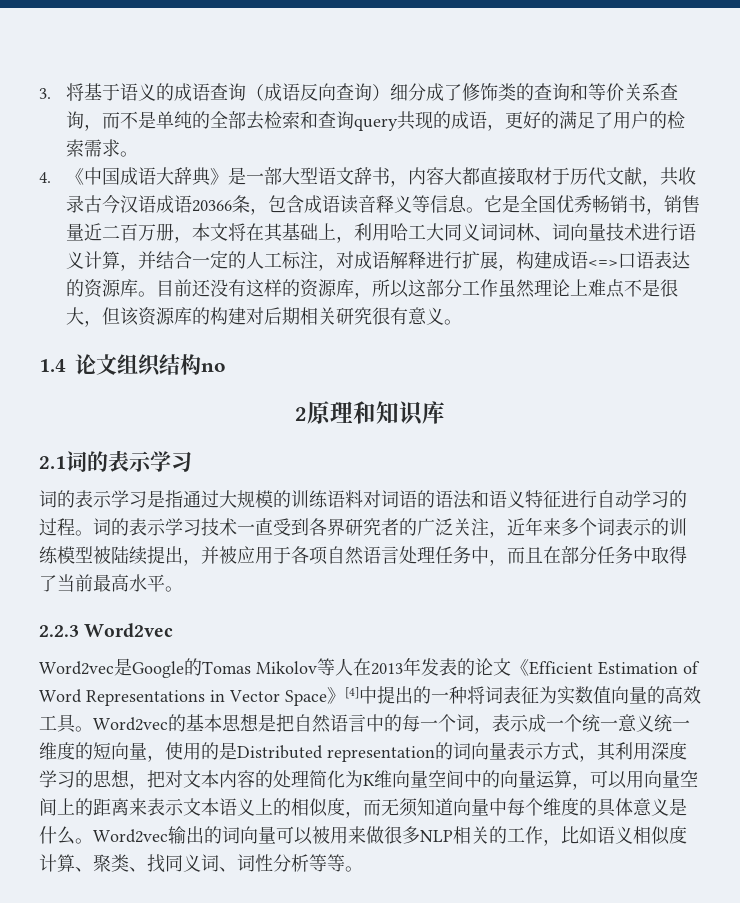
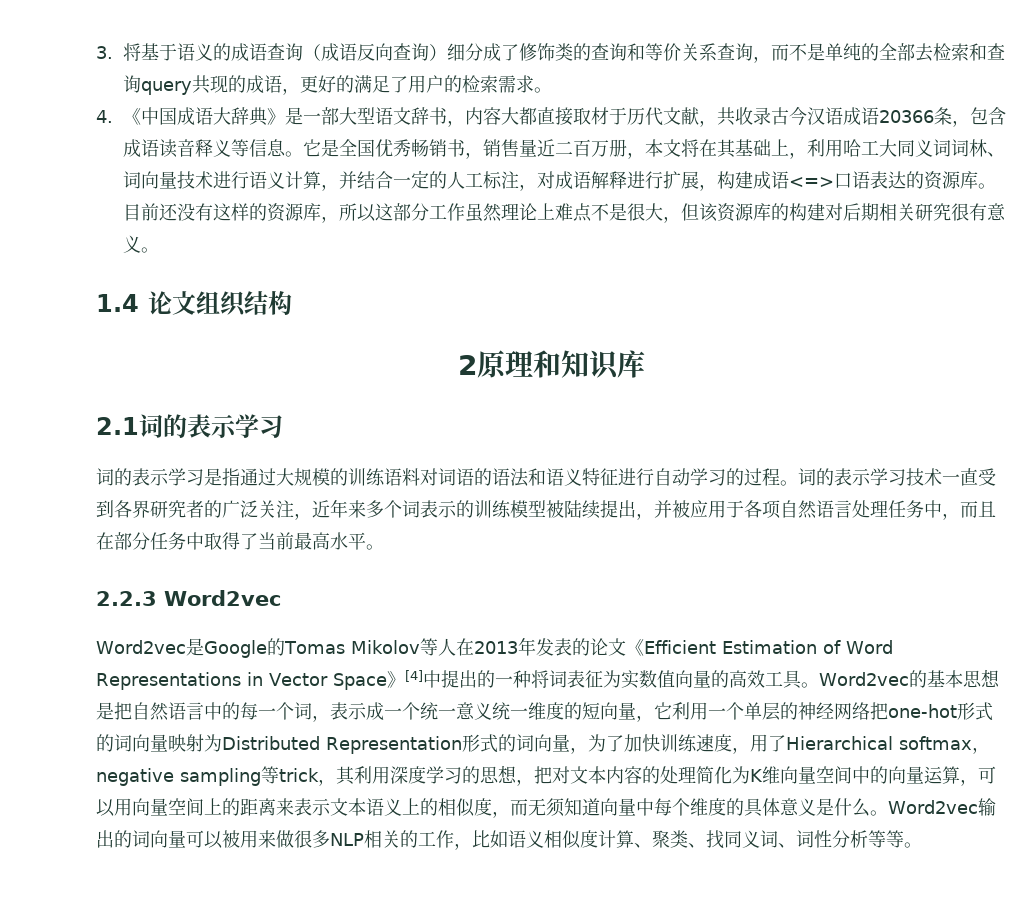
- 1.4论文组织结构no
+ 1.4论文组织结构
- Word2vec的基本思想是把自然语言中的每一个词，表示成一个统一意义统一维度的短向量，使用的是Distributed representation的词向量表示方式，其利用深度学习的思想，把对文本内容的处理简化为K维向量空间中的向量运算，可以用向量空间上的距离来表示文本语义上的相似度，而无须知道向量中每个维度的具体意义是什么。
+ Word2vec的基本思想是把自然语言中的每一个词，表示成一个统一意义统一维度的短向量，它利用一个单层的神经网络把one-hot形式的词向量映射为Distributed Representation形式的词向量，为了加快训练速度，用了Hierarchical softmax，negative sampling等trick，其利用深度学习的思想，把对文本内容的处理简化为K维向量空间中的向量运算，可以用向量空间上的距离来表示文本语义上的相似度，而无须知道向量中每个维度的具体意义是什么。

